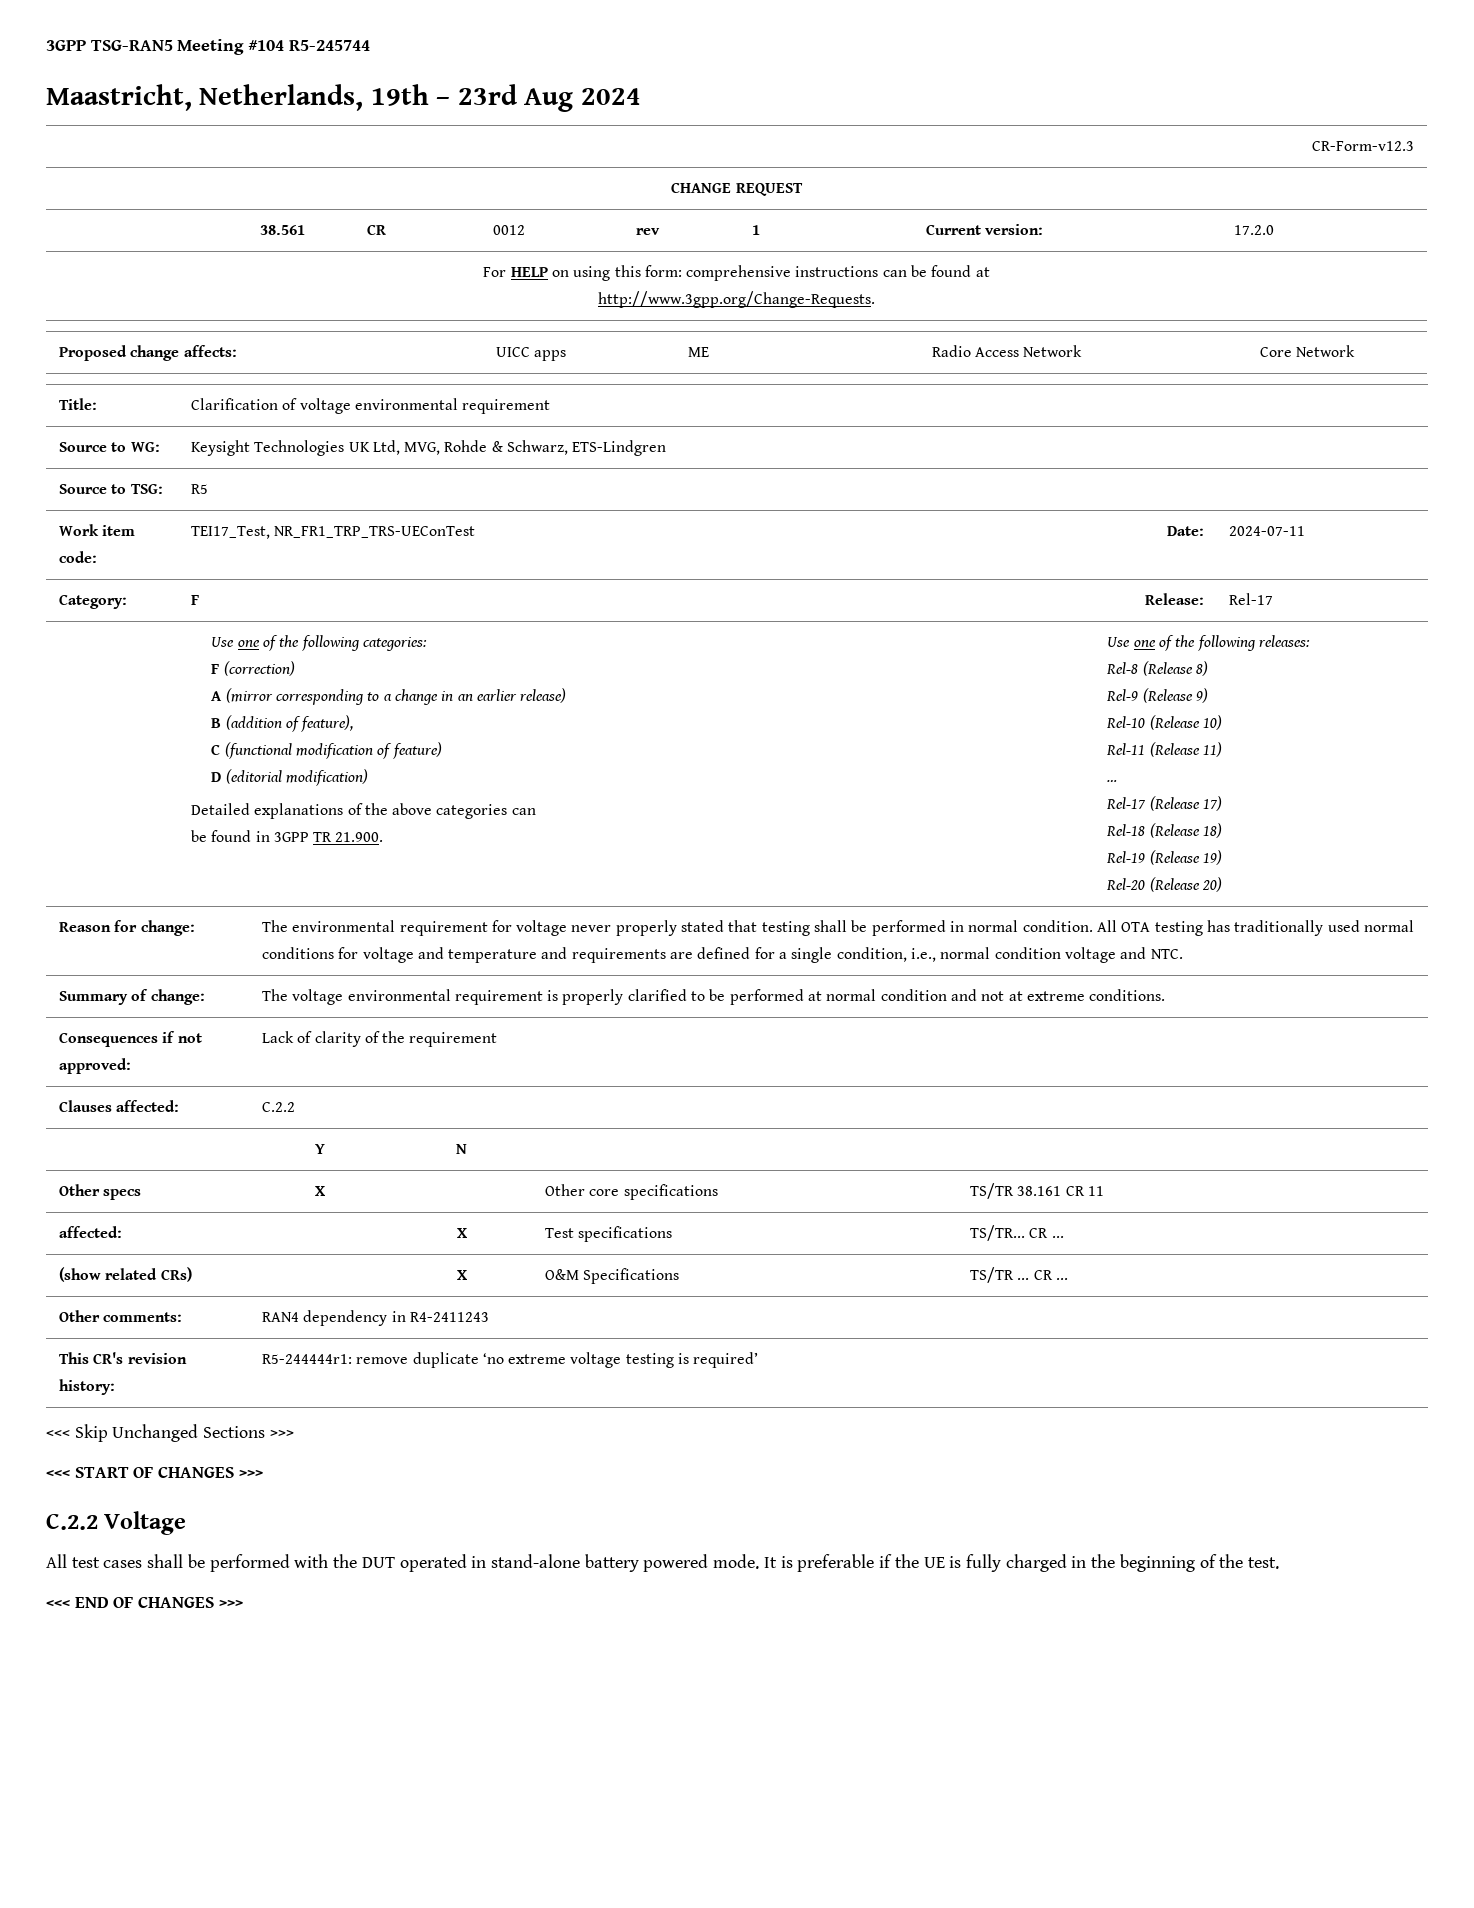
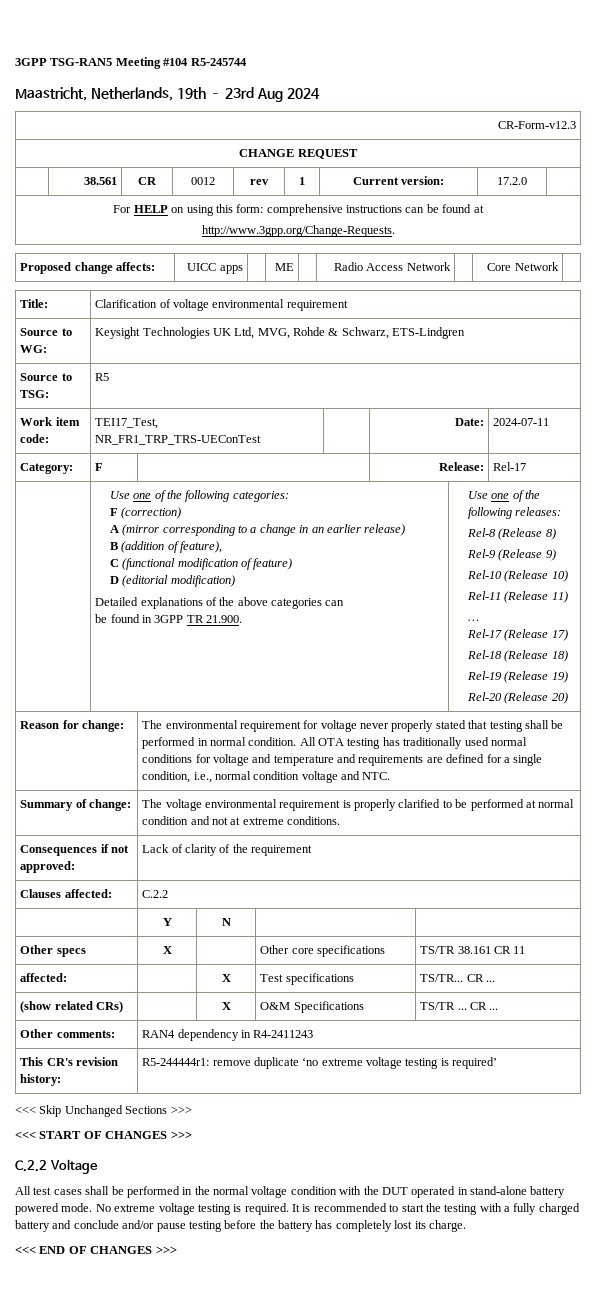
- All test cases shall be performed with the DUT operated in stand-alone battery powered mode.
+ All test cases shall be performed in the normal voltage condition with the DUT operated in stand-alone battery powered mode.
- It is preferable if the UE is fully charged in the beginning of the test.
+ No extreme voltage testing is required. It is recommended to start the testing with a fully charged battery and conclude and/or pause testing before the battery has completely lost its charge.

